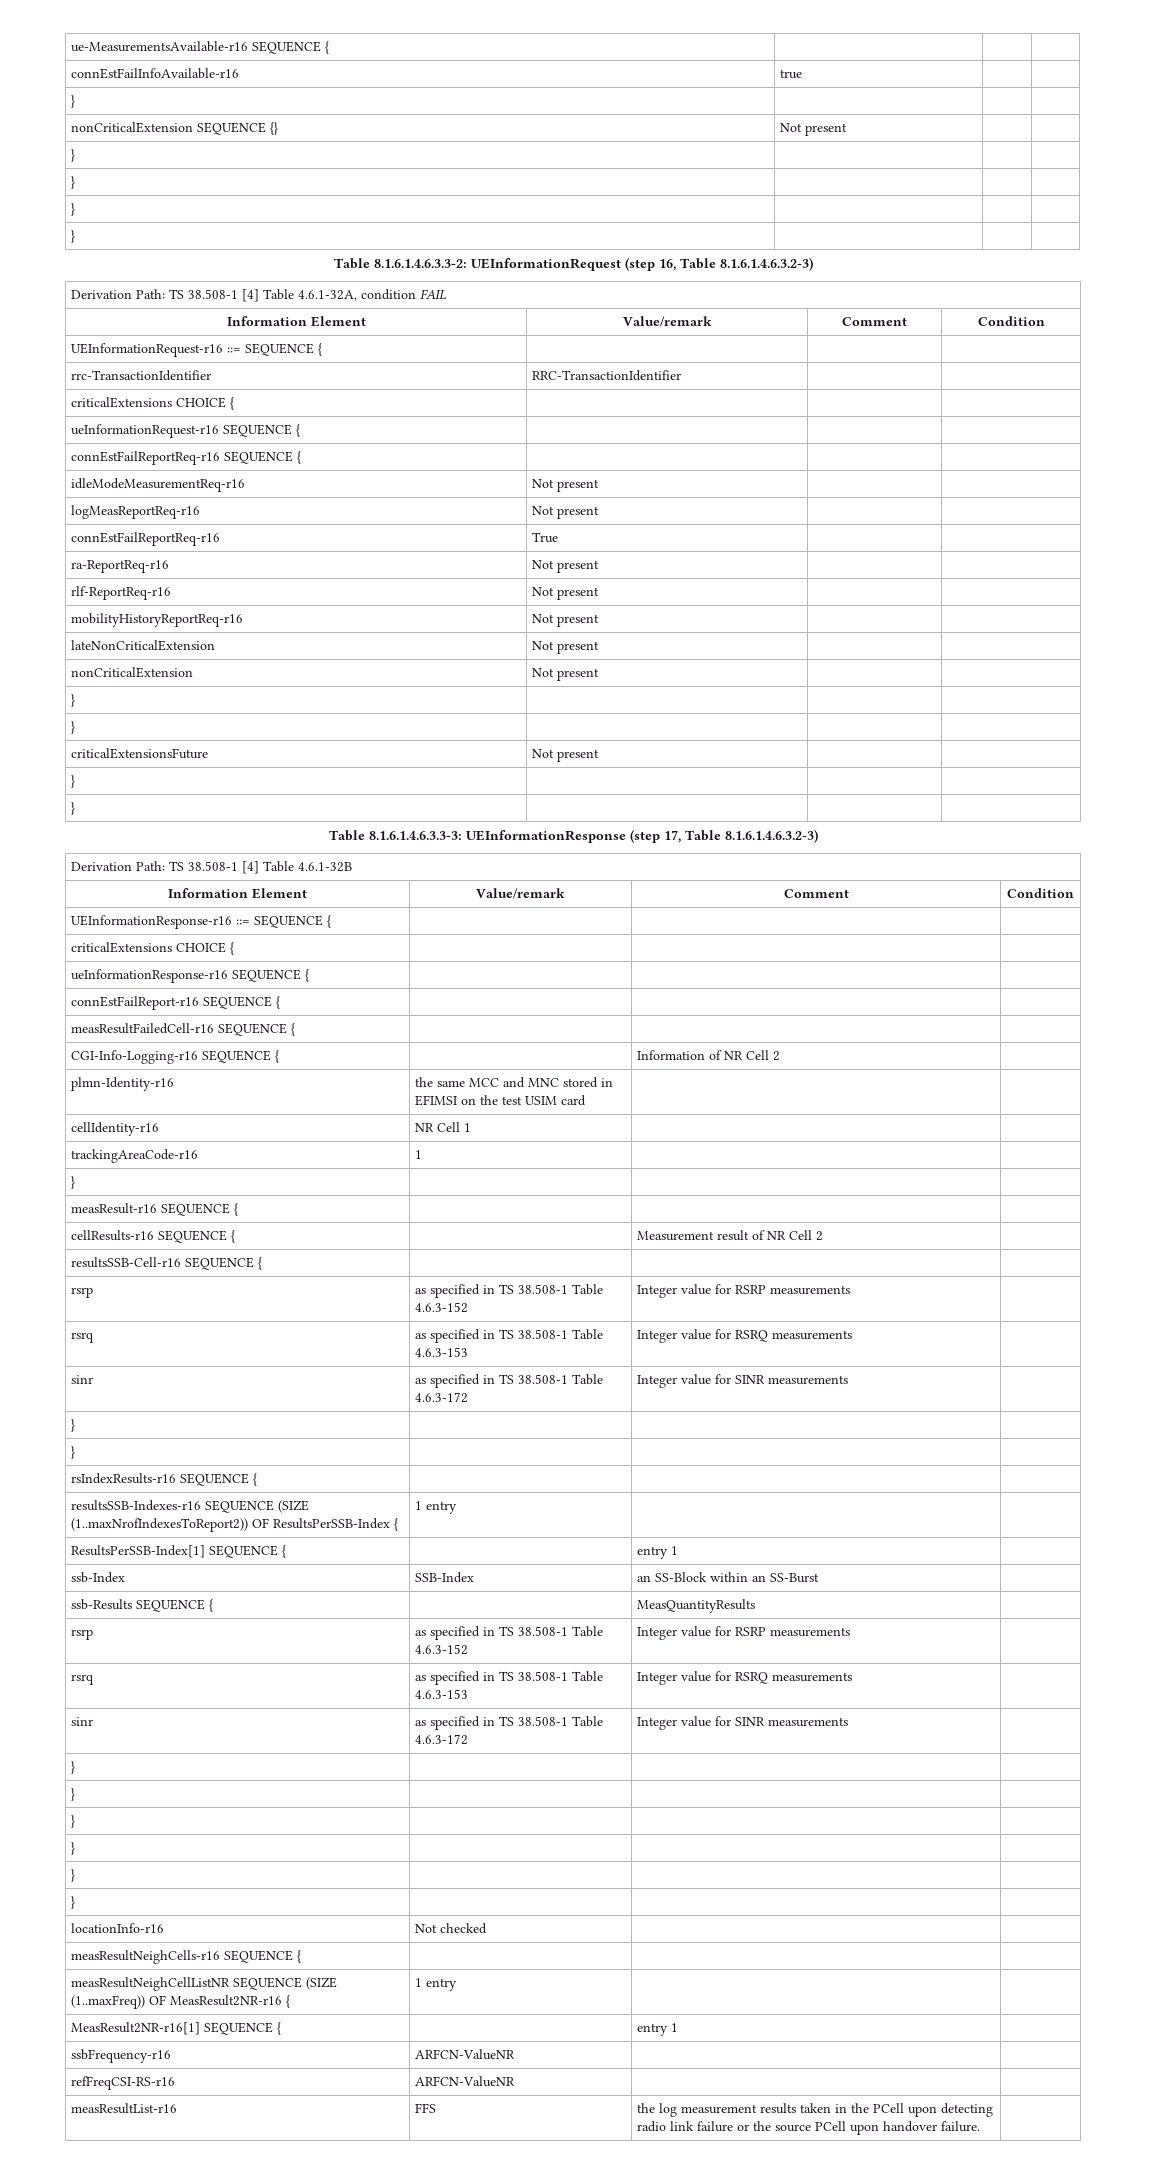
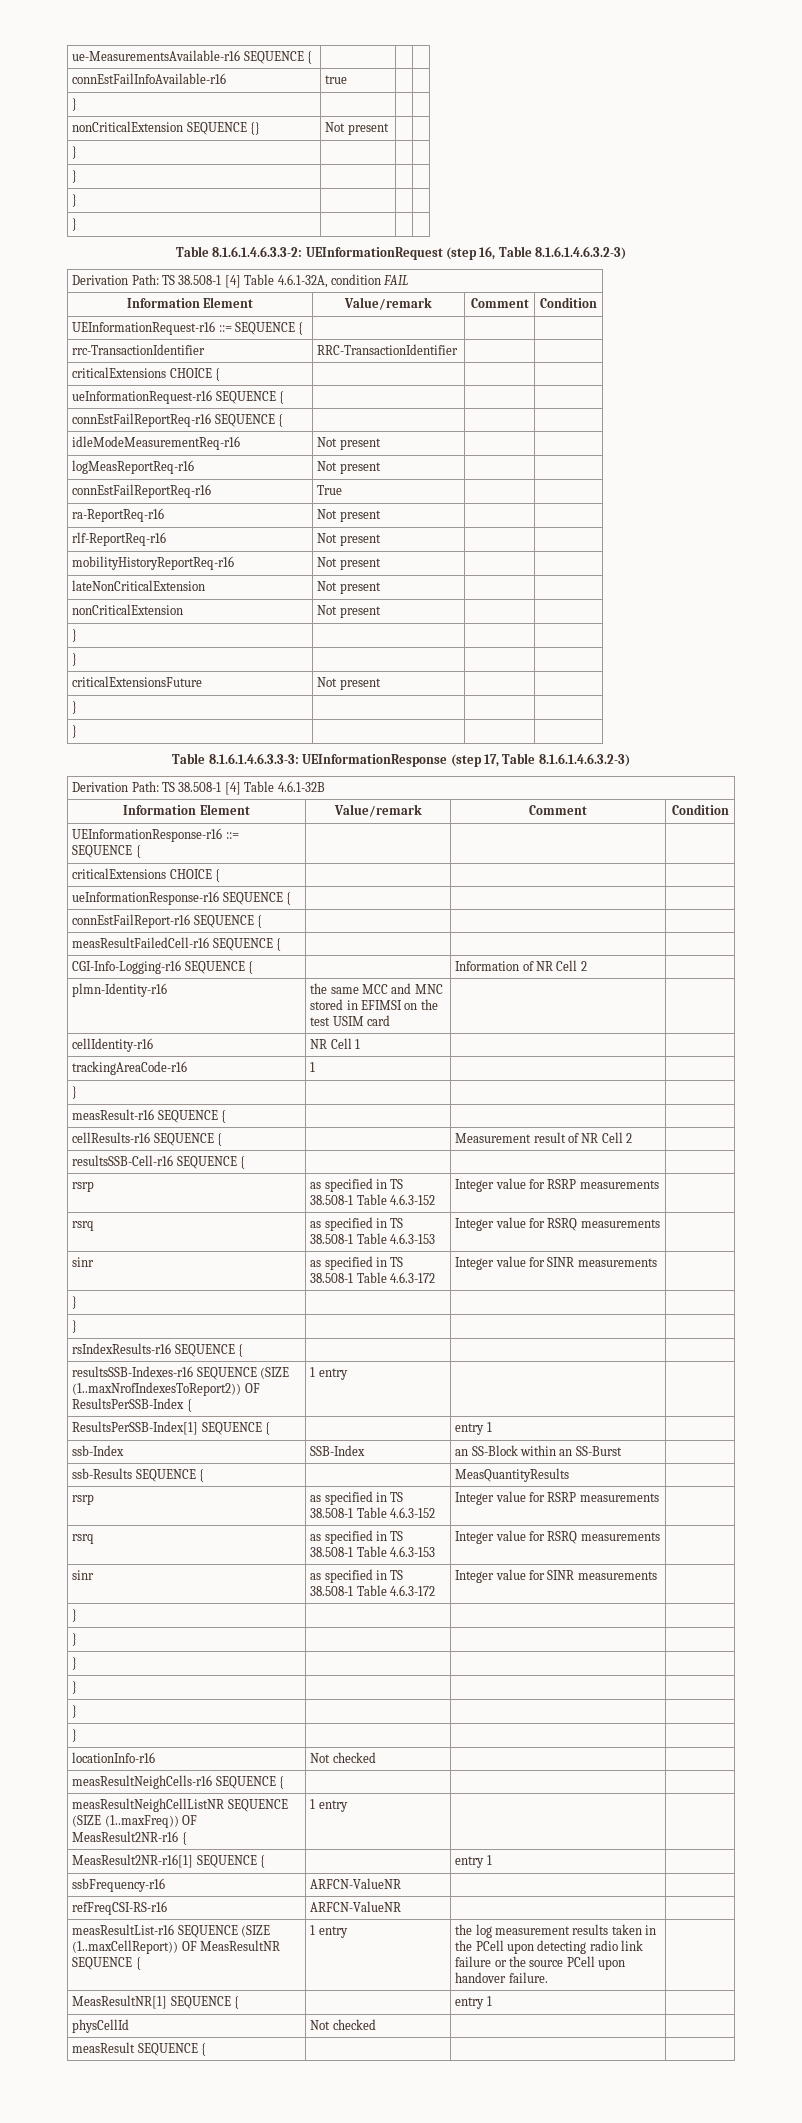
- measResultList-r16 | FFS | the log measurement results taken in the PCell upon detecting radio link failure or the source PCell upon handover failure. |
+ measResultList-r16 SEQUENCE (SIZE (1..maxCellReport)) OF MeasResultNR SEQUENCE { | 1 entry | the log measurement results taken in the PCell upon detecting radio link failure or the source PCell upon handover failure. |
+ MeasResultNR[1] SEQUENCE { | | entry 1 |
+ physCellId | Not checked | |
+ measResult SEQUENCE { | | |

